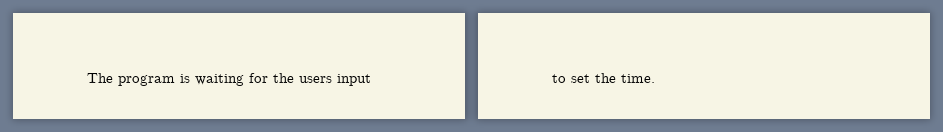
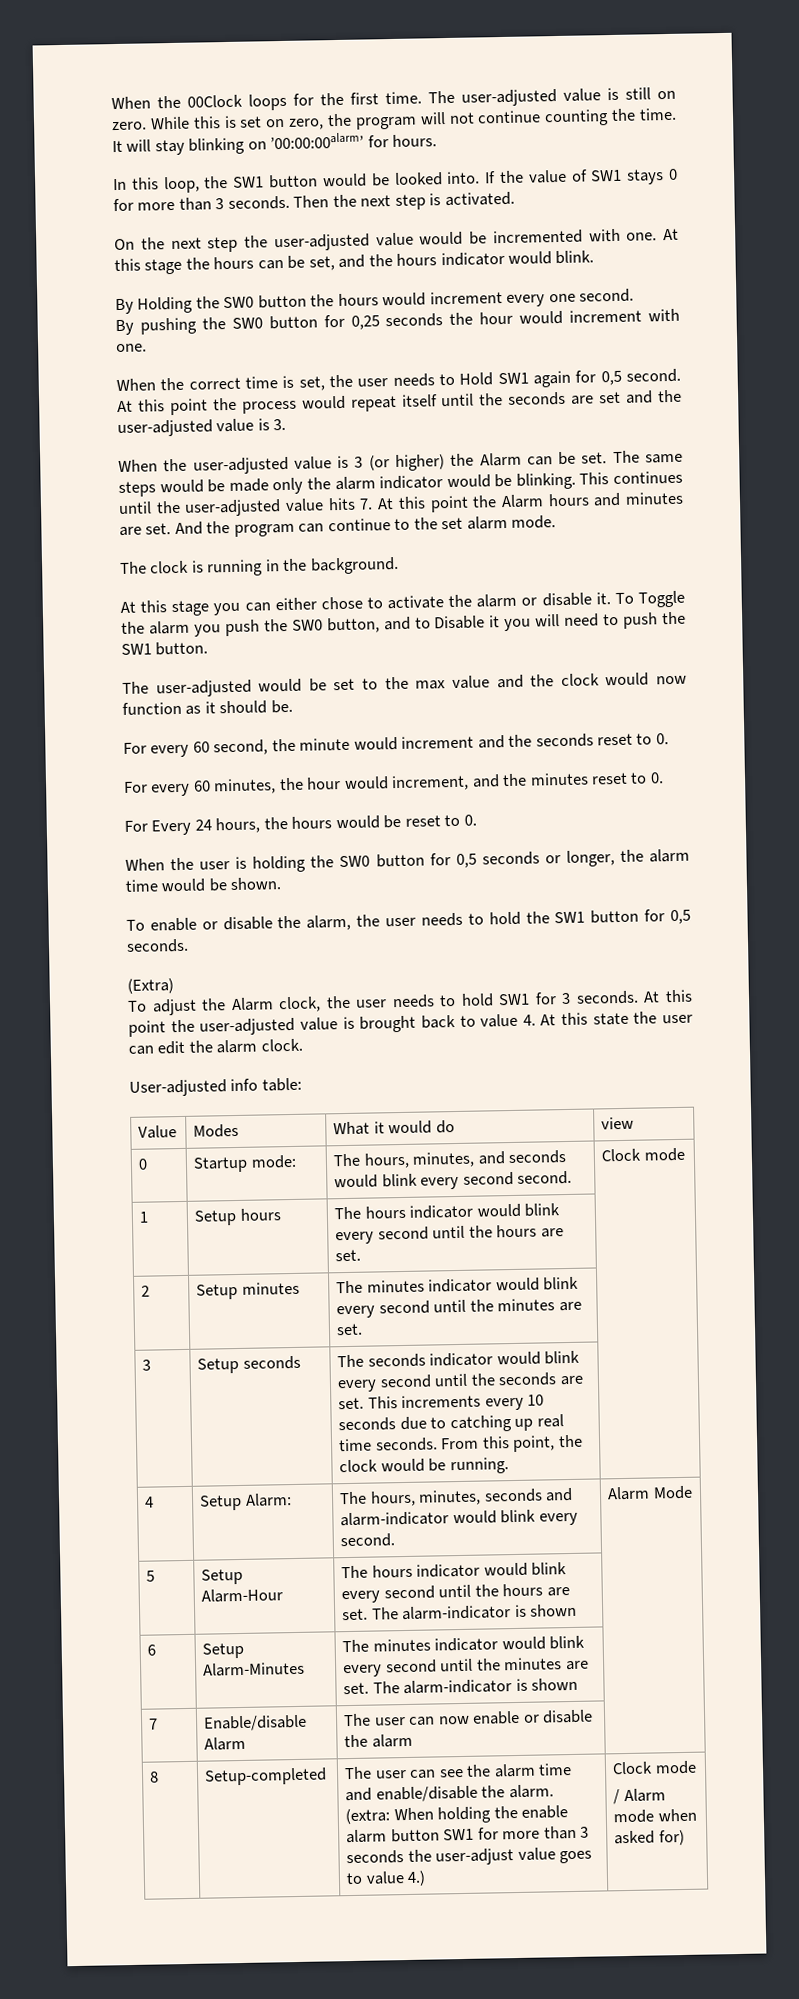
- The program is waiting for the users input to set the time.
+ When the 00Clock loops for the first time. The user-adjusted value is still on zero. While this is set on zero, the program will not continue counting the time. It will stay blinking on ’00:00:00alarm’ for hours.
+ In this loop, the SW1 button would be looked into. If the value of SW1 stays 0 for more than 3 seconds. Then the next step is activated.
+ On the next step the user-adjusted value would be incremented with one. At this stage the hours can be set, and the hours indicator would blink.
+ By Holding the SW0 button the hours would increment every one second.
+ By pushing the SW0 button for 0,25 seconds the hour would increment with one.
+ When the correct time is set, the user needs to Hold SW1 again for 0,5 second. At this point the process would repeat itself until the seconds are set and the user-adjusted value is 3.
+ When the user-adjusted value is 3 (or higher) the Alarm can be set. The same steps would be made only the alarm indicator would be blinking. This continues until the user-adjusted value hits 7. At this point the Alarm hours and minutes are set. And the program can continue to the set alarm mode.
+ The clock is running in the background.
+ At this stage you can either chose to activate the alarm or disable it. To Toggle the alarm you push the SW0 button, and to Disable it you will need to push the SW1 button.
+ The user-adjusted would be set to the max value and the clock would now function as it should be.
+ For every 60 second, the minute would increment and the seconds reset to 0.
+ For every 60 minutes, the hour would increment, and the minutes reset to 0.
+ For Every 24 hours, the hours would be reset to 0.
+ When the user is holding the SW0 button for 0,5 seconds or longer, the alarm time would be shown.
+ To enable or disable the alarm, the user needs to hold the SW1 button for 0,5 seconds.
+ (Extra)
+ To adjust the Alarm clock, the user needs to hold SW1 for 3 seconds. At this point the user-adjusted value is brought back to value 4. At this state the user can edit the alarm clock.
+ User-adjusted info table:
+ Value | Modes | What it would do | view
+ 0 | Startup mode: | The hours, minutes, and seconds would blink every second second. | Clock mode
+ 1 | Setup hours | The hours indicator would blink every second until the hours are set. |
+ 2 | Setup minutes | The minutes indicator would blink every second until the minutes are set. |
+ 3 | Setup seconds | The seconds indicator would blink every second until the seconds are set. This increments every 10 seconds due to catching up real time seconds. From this point, the clock would be running. |
+ 4 | Setup Alarm: | The hours, minutes, seconds and alarm-indicator would blink every second. | Alarm Mode
+ 5 | Setup Alarm-Hour | The hours indicator would blink every second until the hours are set. The alarm-indicator is shown |
+ 6 | Setup Alarm-Minutes | The minutes indicator would blink every second until the minutes are set. The alarm-indicator is shown |
+ 7 | Enable/disable Alarm | The user can now enable or disable the alarm |
+ 8 | Setup-completed | The user can see the alarm time and enable/disable the alarm. (extra: When holding the enable alarm button SW1 for more than 3 seconds the user-adjust value goes to value 4.) | Clock mode
+ / Alarm mode when asked for)

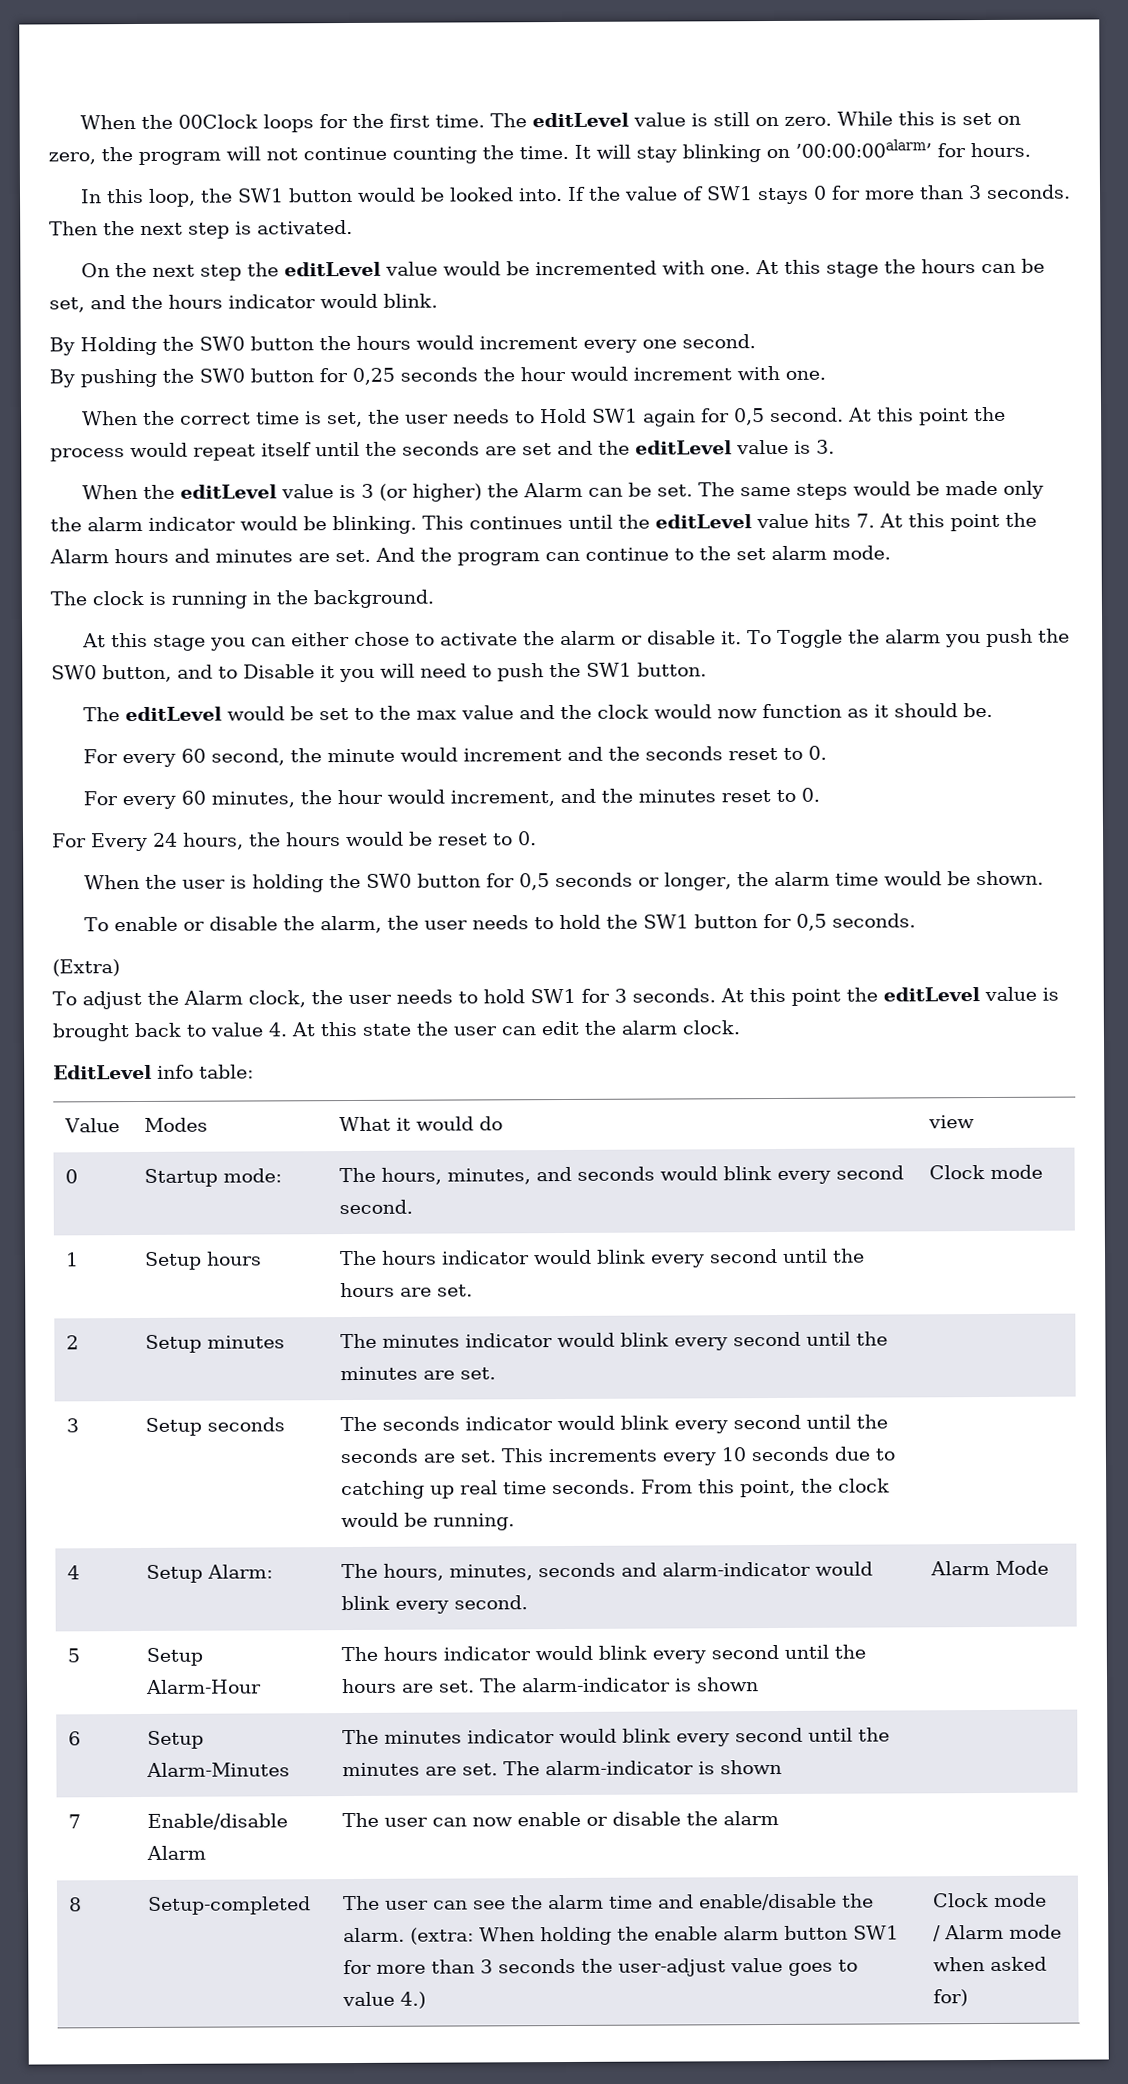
- The user-adjusted value is still on zero.
+ The editLevel value is still on zero.
- On the next step the user-adjusted value would be incremented with one.
+ On the next step the editLevel value would be incremented with one.
- At this point the process would repeat itself until the seconds are set and the user-adjusted value is 3.
+ At this point the process would repeat itself until the seconds are set and the editLevel value is 3.
- When the user-adjusted value is 3 (or higher) the Alarm can be set.
+ When the editLevel value is 3 (or higher) the Alarm can be set.
- This continues until the user-adjusted value hits 7. At this point the Alarm hours and minutes are set.
+ This continues until the editLevel value hits 7. At this point the Alarm hours and minutes are set.
- The user-adjusted would be set to the max value and the clock would now function as it should be.
+ The editLevel would be set to the max value and the clock would now function as it should be.
- At this point the user-adjusted value is brought back to value 4. At this state the user can edit the alarm clock.
+ At this point the editLevel value is brought back to value 4. At this state the user can edit the alarm clock.
- User-adjusted info table:
+ EditLevel info table:

